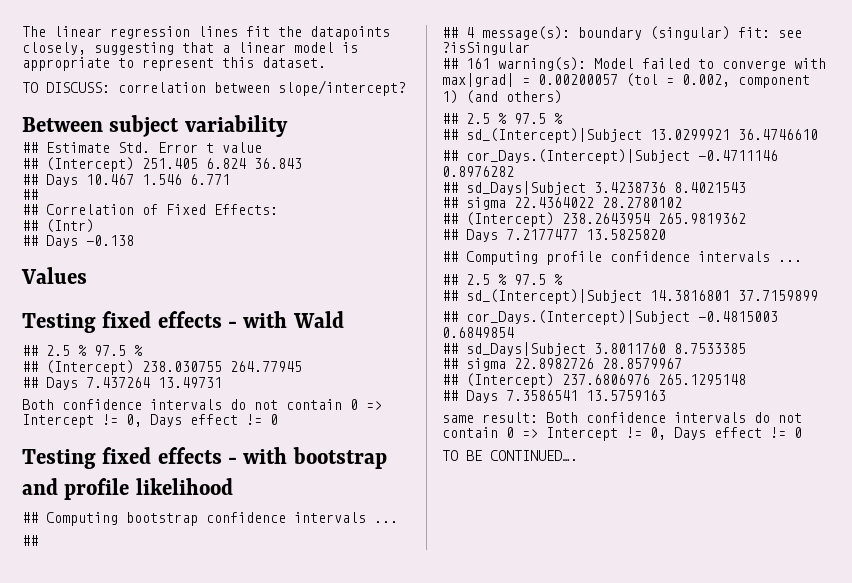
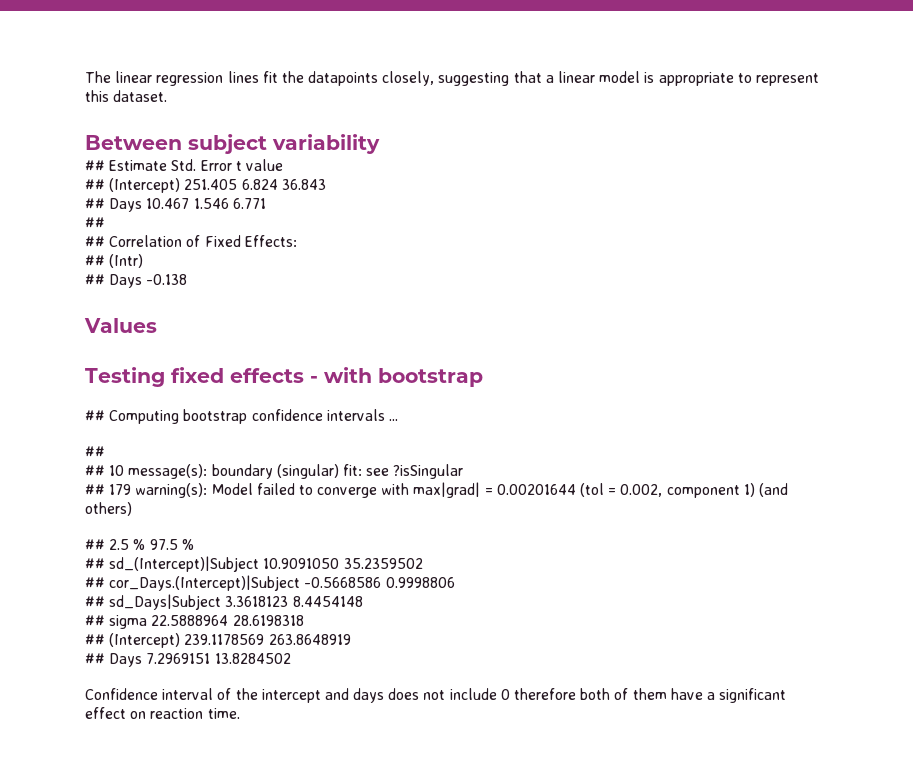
- TO DISCUSS: correlation between slope/intercept?
- Testing fixed effects - with Wald
- ## 2.5 % 97.5 %
- ## (Intercept) 238.030755 264.77945
- ## Days 7.437264 13.49731
- Both confidence intervals do not contain 0 => Intercept != 0, Days effect != 0
- Testing fixed effects - with bootstrap and profile likelihood
+ Testing fixed effects - with bootstrap
- ## 4 message(s): boundary (singular) fit: see ?isSingular
+ ## 10 message(s): boundary (singular) fit: see ?isSingular
- ## 161 warning(s): Model failed to converge with max|grad| = 0.00200057 (tol = 0.002, component 1) (and others)
+ ## 179 warning(s): Model failed to converge with max|grad| = 0.00201644 (tol = 0.002, component 1) (and others)
- ## sd_(Intercept)|Subject 13.0299921 36.4746610
- ## cor_Days.(Intercept)|Subject -0.4711146 0.8976282
- ## sd_Days|Subject 3.4238736 8.4021543
- ## sigma 22.4364022 28.2780102
- ## (Intercept) 238.2643954 265.9819362
- ## Days 7.2177477 13.5825820
- ## Computing profile confidence intervals ...
- ## 2.5 % 97.5 %
- ## sd_(Intercept)|Subject 14.3816801 37.7159899
- ## cor_Days.(Intercept)|Subject -0.4815003 0.6849854
- ## sd_Days|Subject 3.8011760 8.7533385
- ## sigma 22.8982726 28.8579967
- ## (Intercept) 237.6806976 265.1295148
- ## Days 7.3586541 13.5759163
- same result: Both confidence intervals do not contain 0 => Intercept != 0, Days effect != 0
- TO BE CONTINUED….
+ ## sd_(Intercept)|Subject 10.9091050 35.2359502
+ ## cor_Days.(Intercept)|Subject -0.5668586 0.9998806
+ ## sd_Days|Subject 3.3618123 8.4454148
+ ## sigma 22.5888964 28.6198318
+ ## (Intercept) 239.1178569 263.8648919
+ ## Days 7.2969151 13.8284502
+ Confidence interval of the intercept and days does not include 0 therefore both of them have a significant effect on reaction time.

